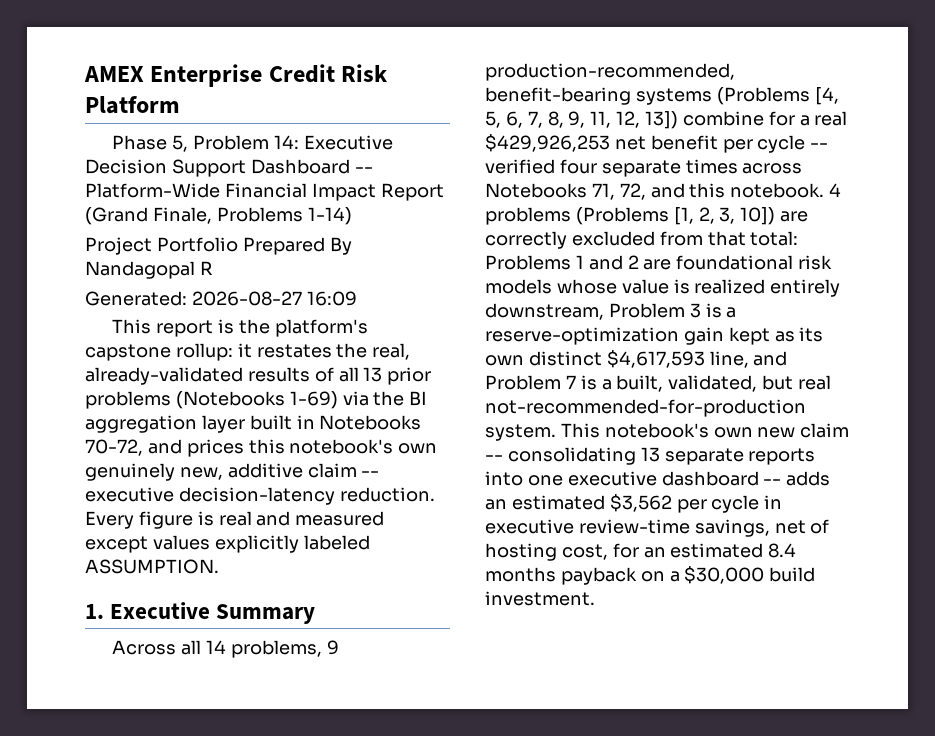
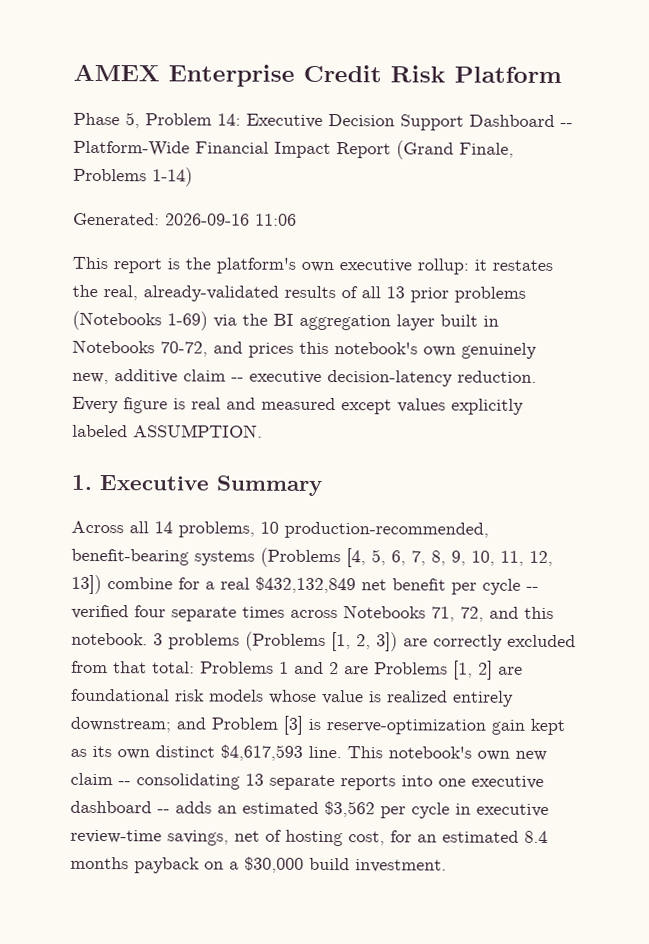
- Project Portfolio Prepared By Nandagopal R
- Generated: 2026-08-27 16:09
+ Generated: 2026-09-16 11:06
- This report is the platform's capstone rollup: it restates the real, already-validated results of all 13 prior problems (Notebooks 1-69) via the BI aggregation layer built in Notebooks 70-72, and prices this notebook's own genuinely new, additive claim -- executive decision-latency reduction.
+ This report is the platform's own executive rollup: it restates the real, already-validated results of all 13 prior problems (Notebooks 1-69) via the BI aggregation layer built in Notebooks 70-72, and prices this notebook's own genuinely new, additive claim -- executive decision-latency reduction.
- Across all 14 problems, 9 production-recommended, benefit-bearing systems (Problems [4, 5, 6, 7, 8, 9, 11, 12, 13]) combine for a real $429,926,253 net benefit per cycle -- verified four separate times across Notebooks 71, 72, and this notebook.
+ Across all 14 problems, 10 production-recommended, benefit-bearing systems (Problems [4, 5, 6, 7, 8, 9, 10, 11, 12, 13]) combine for a real $432,132,849 net benefit per cycle -- verified four separate times across Notebooks 71, 72, and this notebook.
- 4 problems (Problems [1, 2, 3, 10]) are correctly excluded from that total: Problems 1 and 2 are foundational risk models whose value is realized entirely downstream, Problem 3 is a reserve-optimization gain kept as its own distinct $4,617,593 line, and Problem 7 is a built, validated, but real not-recommended-for-production system.
+ 3 problems (Problems [1, 2, 3]) are correctly excluded from that total: Problems 1 and 2 are Problems [1, 2] are foundational risk models whose value is realized entirely downstream; and Problem [3] is reserve-optimization gain kept as its own distinct $4,617,593 line.

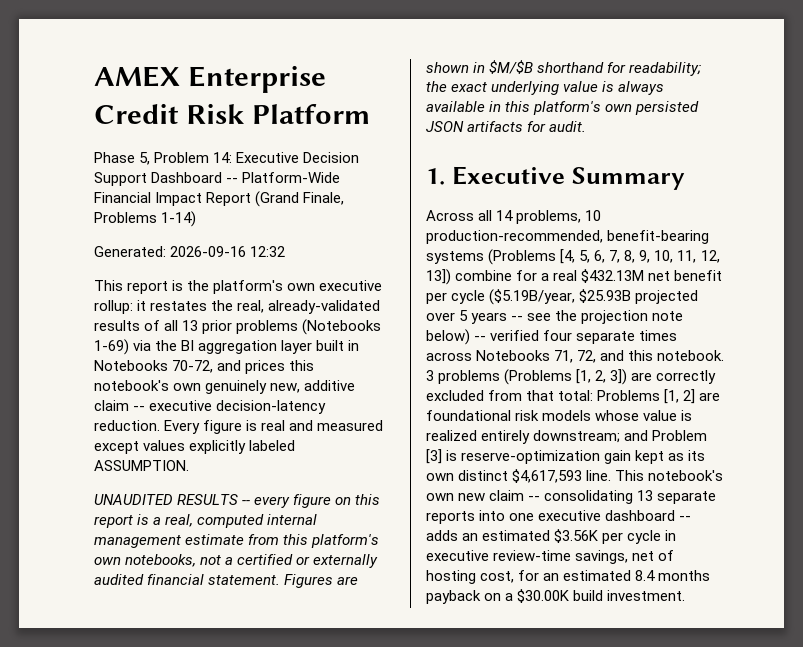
- Generated: 2026-09-16 11:06
+ Generated: 2026-09-16 12:32
+ UNAUDITED RESULTS -- every figure on this report is a real, computed internal management estimate from this platform's own notebooks, not a certified or externally audited financial statement. Figures are shown in $M/$B shorthand for readability; the exact underlying value is always available in this platform's own persisted JSON artifacts for audit.
- Across all 14 problems, 10 production-recommended, benefit-bearing systems (Problems [4, 5, 6, 7, 8, 9, 10, 11, 12, 13]) combine for a real $432,132,849 net benefit per cycle -- verified four separate times across Notebooks 71, 72, and this notebook.
+ Across all 14 problems, 10 production-recommended, benefit-bearing systems (Problems [4, 5, 6, 7, 8, 9, 10, 11, 12, 13]) combine for a real $432.13M net benefit per cycle ($5.19B/year, $25.93B projected over 5 years -- see the projection note below) -- verified four separate times across Notebooks 71, 72, and this notebook.
- 3 problems (Problems [1, 2, 3]) are correctly excluded from that total: Problems 1 and 2 are Problems [1, 2] are foundational risk models whose value is realized entirely downstream; and Problem [3] is reserve-optimization gain kept as its own distinct $4,617,593 line.
+ 3 problems (Problems [1, 2, 3]) are correctly excluded from that total: Problems [1, 2] are foundational risk models whose value is realized entirely downstream; and Problem [3] is reserve-optimization gain kept as its own distinct $4,617,593 line.
- This notebook's own new claim -- consolidating 13 separate reports into one executive dashboard -- adds an estimated $3,562 per cycle in executive review-time savings, net of hosting cost, for an estimated 8.4 months payback on a $30,000 build investment.
+ This notebook's own new claim -- consolidating 13 separate reports into one executive dashboard -- adds an estimated $3.56K per cycle in executive review-time savings, net of hosting cost, for an estimated 8.4 months payback on a $30.00K build investment.

